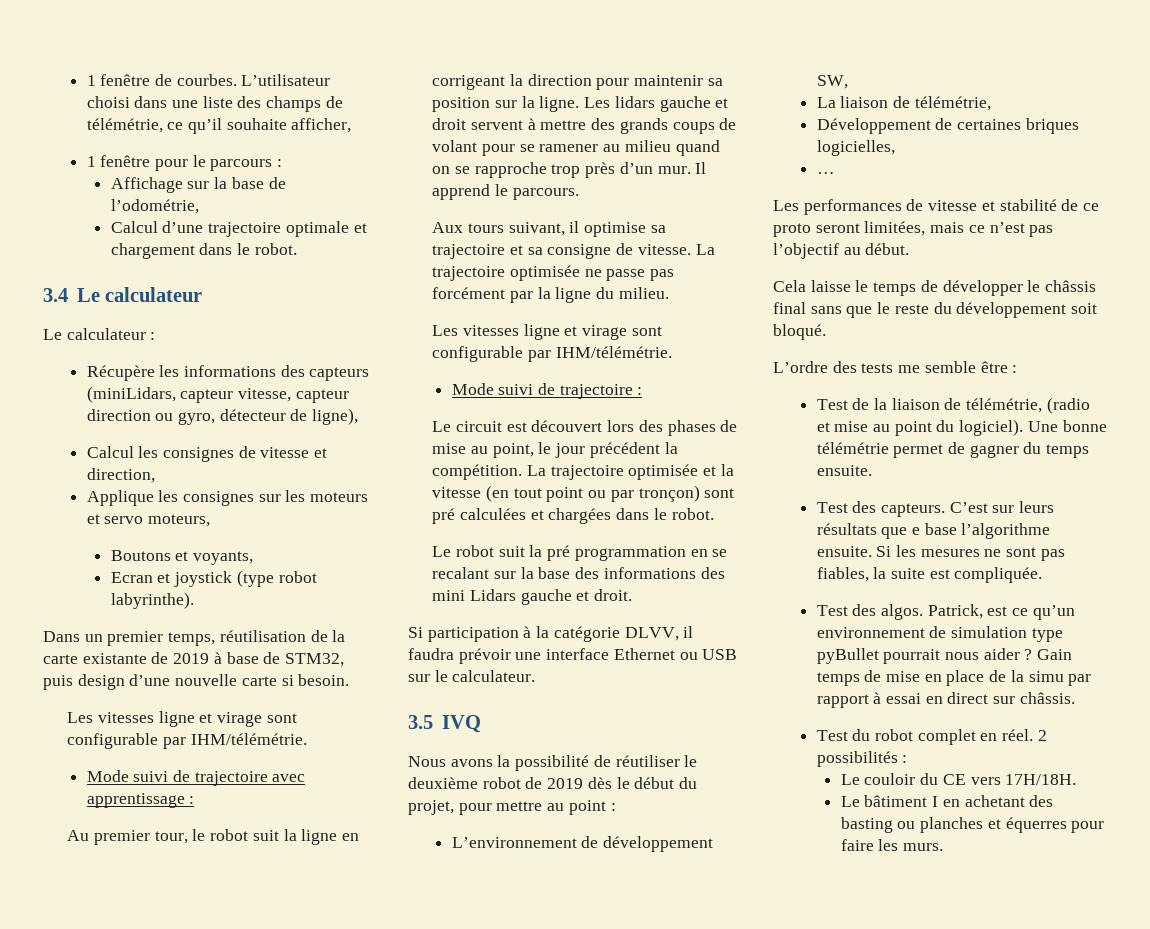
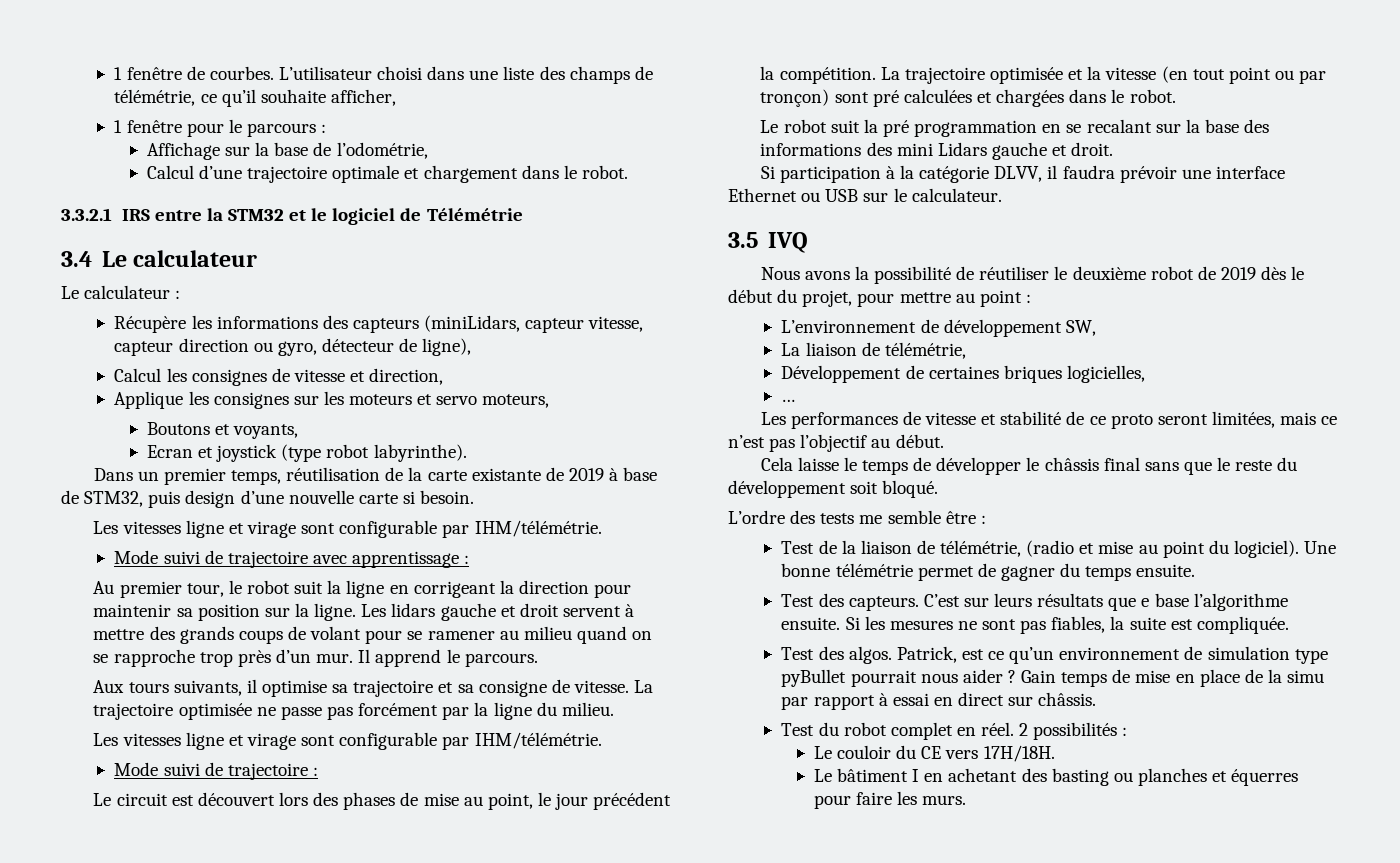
+ 3.3.2.1 IRS entre la STM32 et le logiciel de Télémétrie
- Aux tours suivant, il optimise sa trajectoire et sa consigne de vitesse.
+ Aux tours suivants, il optimise sa trajectoire et sa consigne de vitesse.

